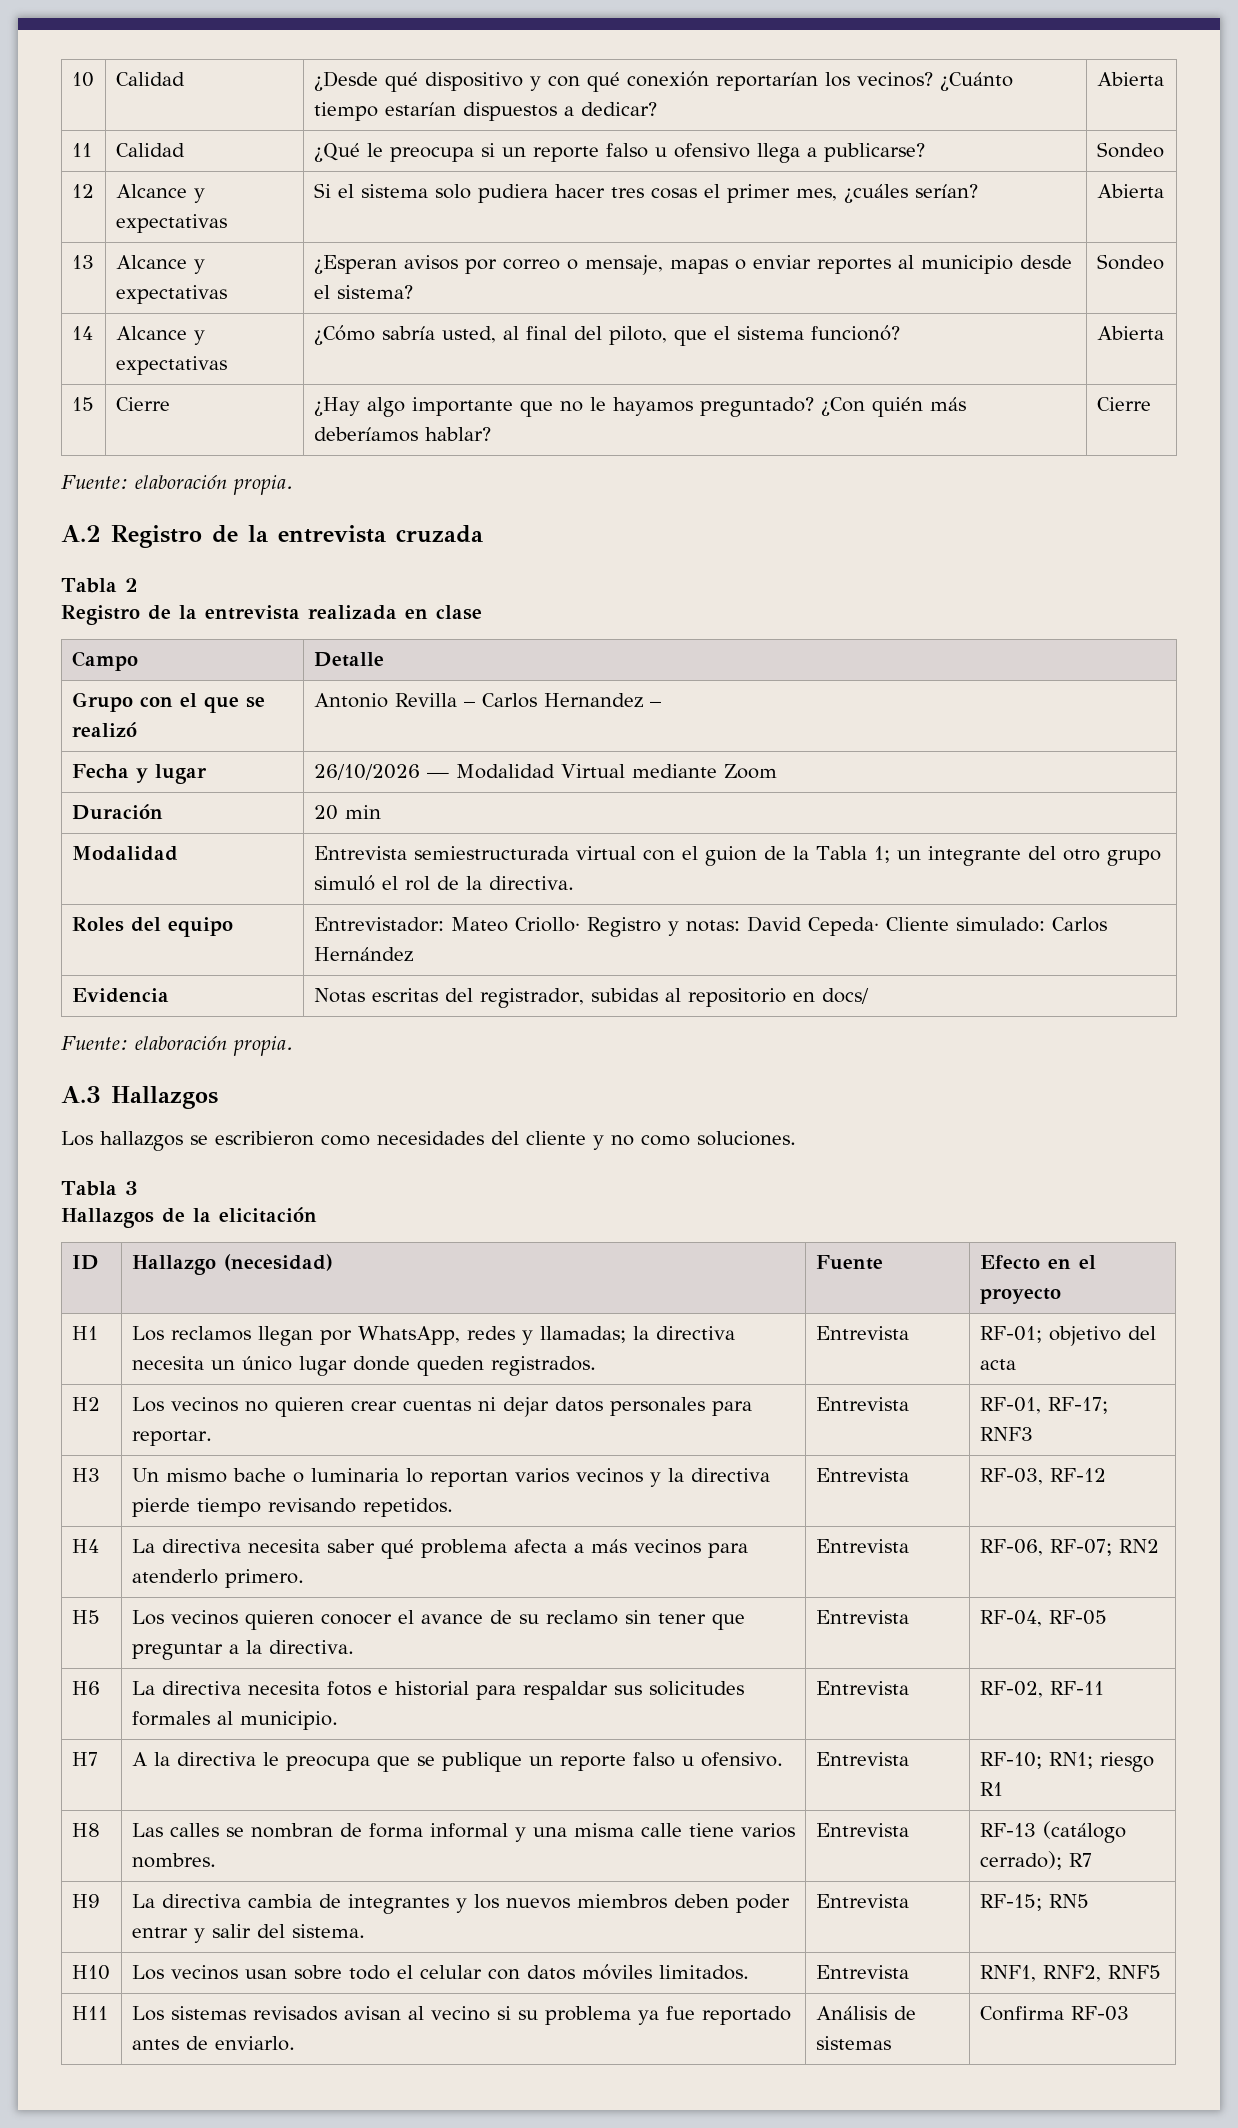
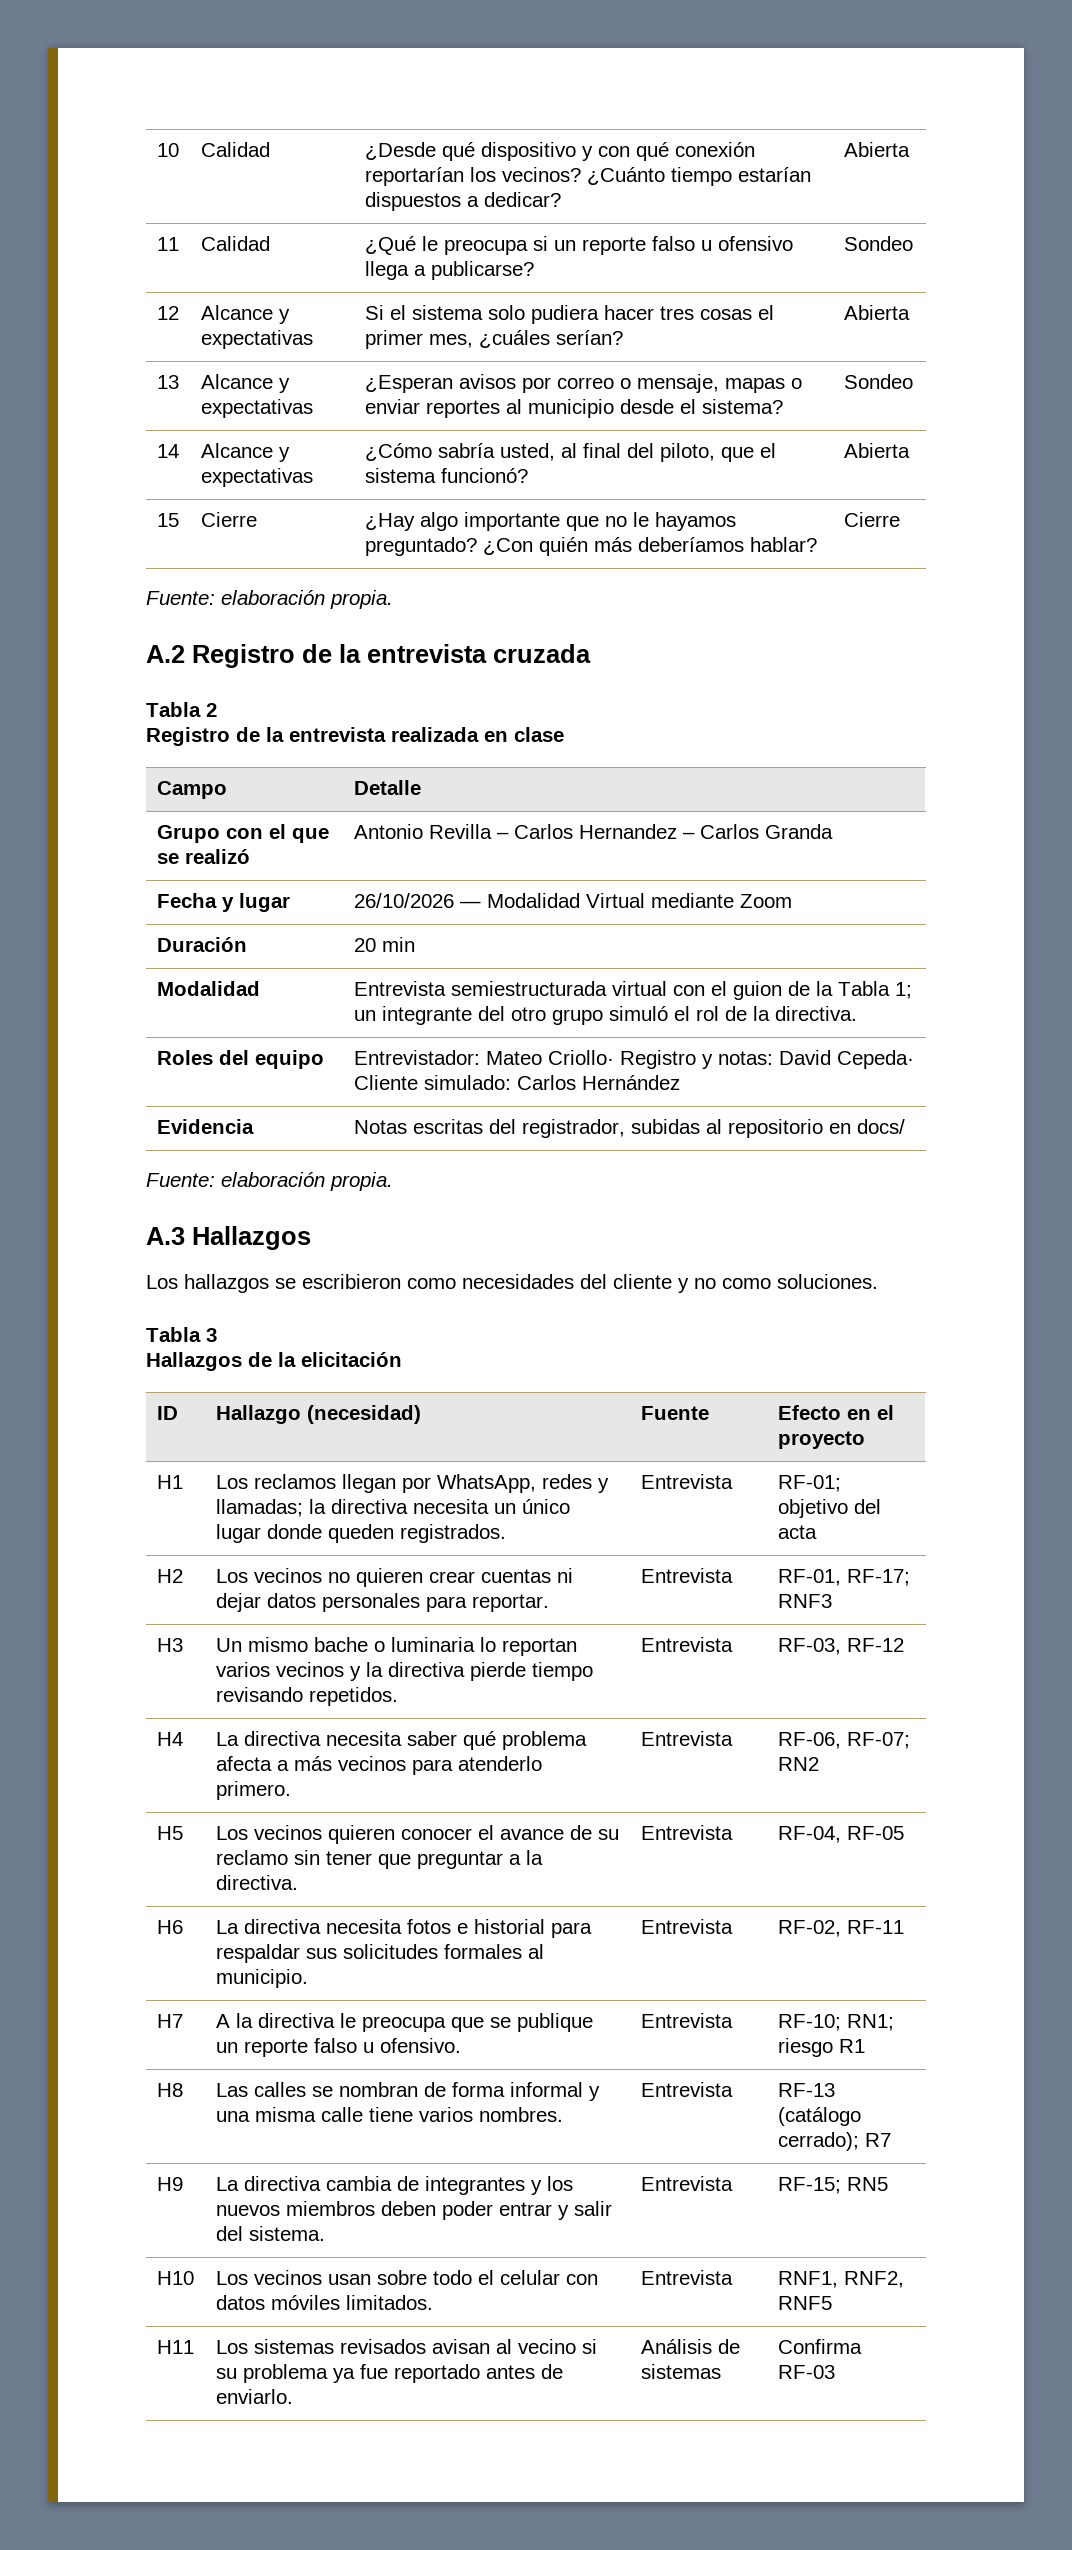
- Grupo con el que se realizó | Antonio Revilla – Carlos Hernandez –
+ Grupo con el que se realizó | Antonio Revilla – Carlos Hernandez – Carlos Granda

